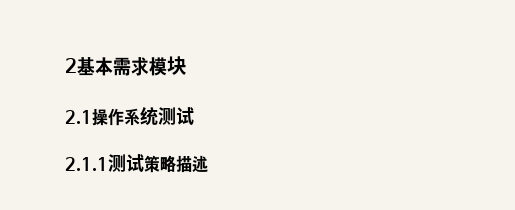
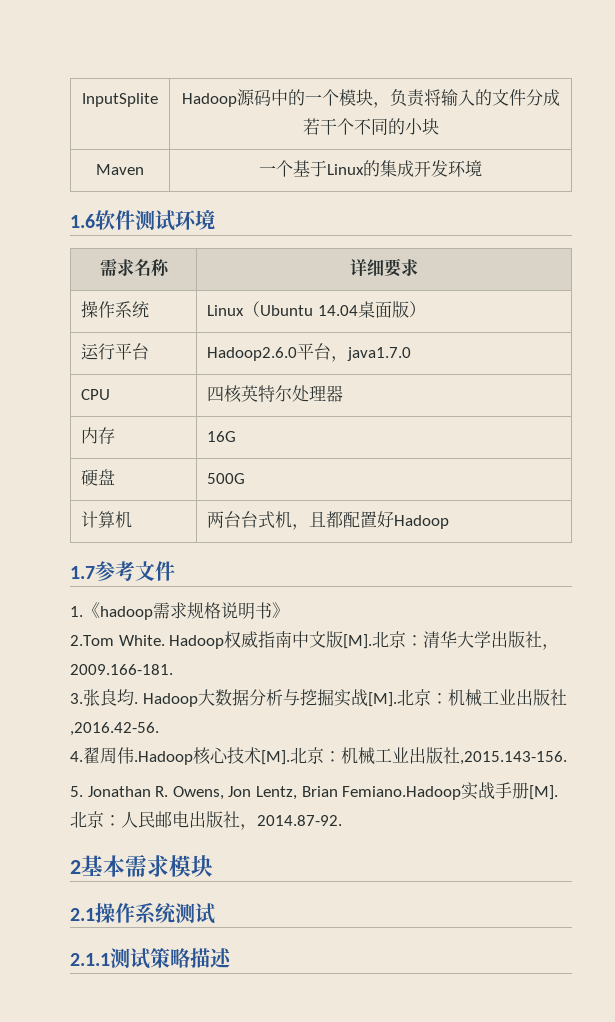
+ InputSplite | Hadoop源码中的一个模块，负责将输入的文件分成若干个不同的小块
+ Maven | 一个基于Linux的集成开发环境
+ 1.6软件测试环境
+ 需求名称 | 详细要求
+ 操作系统 | Linux（Ubuntu 14.04桌面版）
+ 运行平台 | Hadoop2.6.0平台，java1.7.0
+ CPU | 四核英特尔处理器
+ 内存 | 16G
+ 硬盘 | 500G
+ 计算机 | 两台台式机，且都配置好Hadoop
+ 1.7参考文件
+ 1.《hadoop需求规格说明书》
+ 2.Tom White. Hadoop权威指南中文版[M].北京：清华大学出版社，2009.166-181.
+ 3.张良均. Hadoop大数据分析与挖掘实战[M].北京：机械工业出版社,2016.42-56.
+ 4.翟周伟.Hadoop核心技术[M].北京：机械工业出版社,2015.143-156.
+ 5. Jonathan R. Owens, Jon Lentz, Brian Femiano.Hadoop实战手册[M].北京：人民邮电出版社，2014.87-92.

